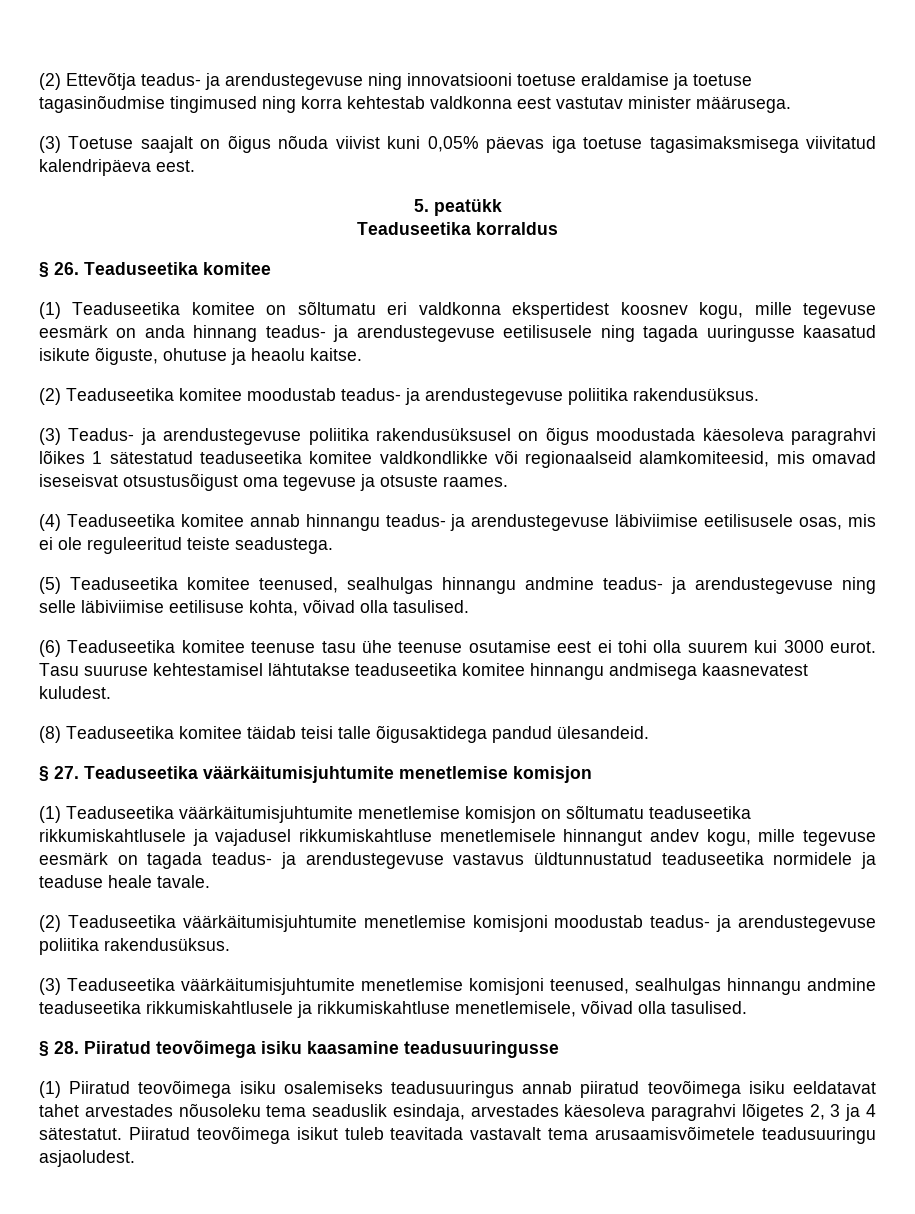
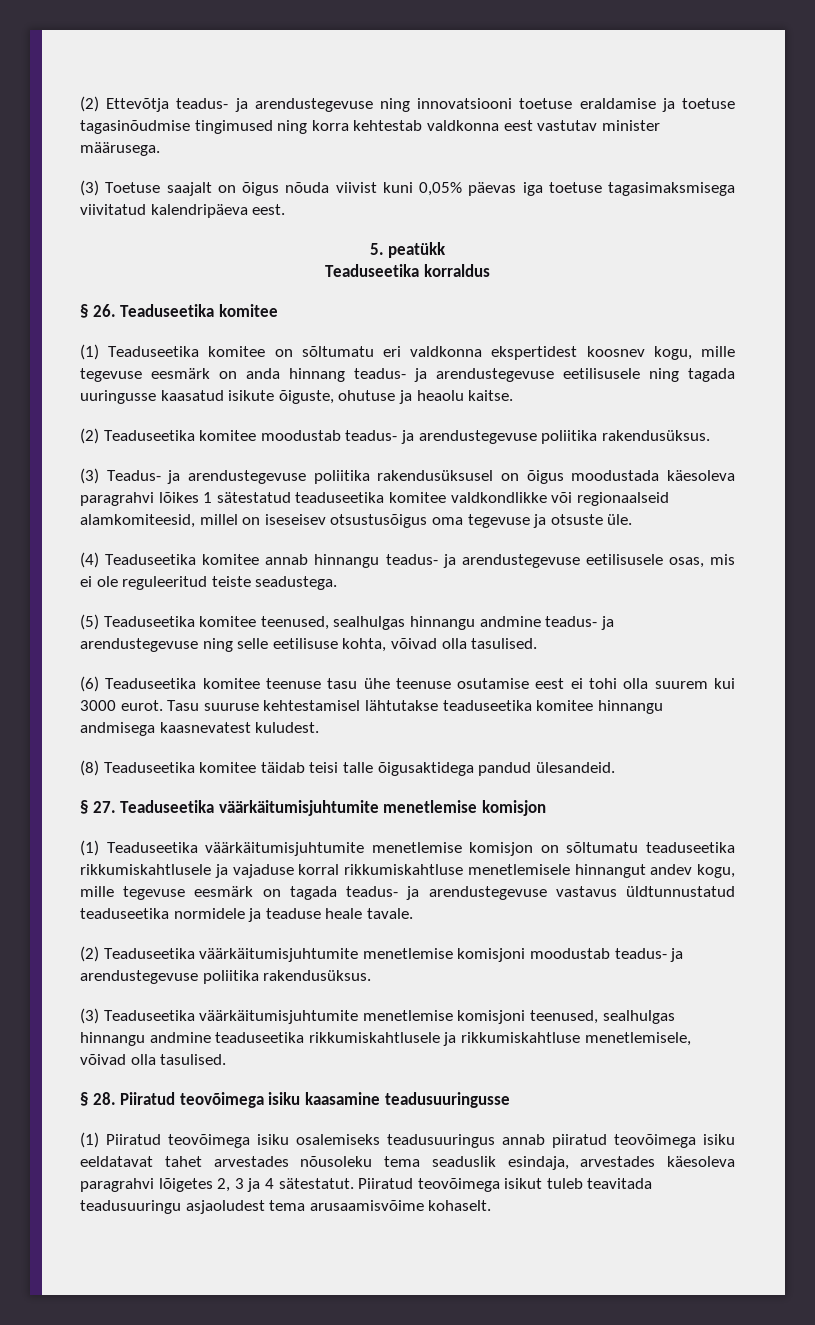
- (3) Teadus- ja arendustegevuse poliitika rakendusüksusel on õigus moodustada käesoleva paragrahvi lõikes 1 sätestatud teaduseetika komitee valdkondlikke või regionaalseid alamkomiteesid, mis omavad iseseisvat otsustusõigust oma tegevuse ja otsuste raames.
+ (3) Teadus- ja arendustegevuse poliitika rakendusüksusel on õigus moodustada käesoleva paragrahvi lõikes 1 sätestatud teaduseetika komitee valdkondlikke või regionaalseid alamkomiteesid, millel on iseseisev otsustusõigus oma tegevuse ja otsuste üle.
- (4) Teaduseetika komitee annab hinnangu teadus- ja arendustegevuse läbiviimise eetilisusele osas, mis ei ole reguleeritud teiste seadustega.
+ (4) Teaduseetika komitee annab hinnangu teadus- ja arendustegevuse eetilisusele osas, mis ei ole reguleeritud teiste seadustega.
- (5) Teaduseetika komitee teenused, sealhulgas hinnangu andmine teadus- ja arendustegevuse ning selle läbiviimise eetilisuse kohta, võivad olla tasulised.
+ (5) Teaduseetika komitee teenused, sealhulgas hinnangu andmine teadus- ja arendustegevuse ning selle eetilisuse kohta, võivad olla tasulised.
- (1) Teaduseetika väärkäitumisjuhtumite menetlemise komisjon on sõltumatu teaduseetika rikkumiskahtlusele ja vajadusel rikkumiskahtluse menetlemisele hinnangut andev kogu, mille tegevuse eesmärk on tagada teadus- ja arendustegevuse vastavus üldtunnustatud teaduseetika normidele ja teaduse heale tavale.
+ (1) Teaduseetika väärkäitumisjuhtumite menetlemise komisjon on sõltumatu teaduseetika rikkumiskahtlusele ja vajaduse korral rikkumiskahtluse menetlemisele hinnangut andev kogu, mille tegevuse eesmärk on tagada teadus- ja arendustegevuse vastavus üldtunnustatud teaduseetika normidele ja teaduse heale tavale.
- Piiratud teovõimega isikut tuleb teavitada vastavalt tema arusaamisvõimetele teadusuuringu asjaoludest.
+ Piiratud teovõimega isikut tuleb teavitada teadusuuringu asjaoludest tema arusaamisvõime kohaselt.

